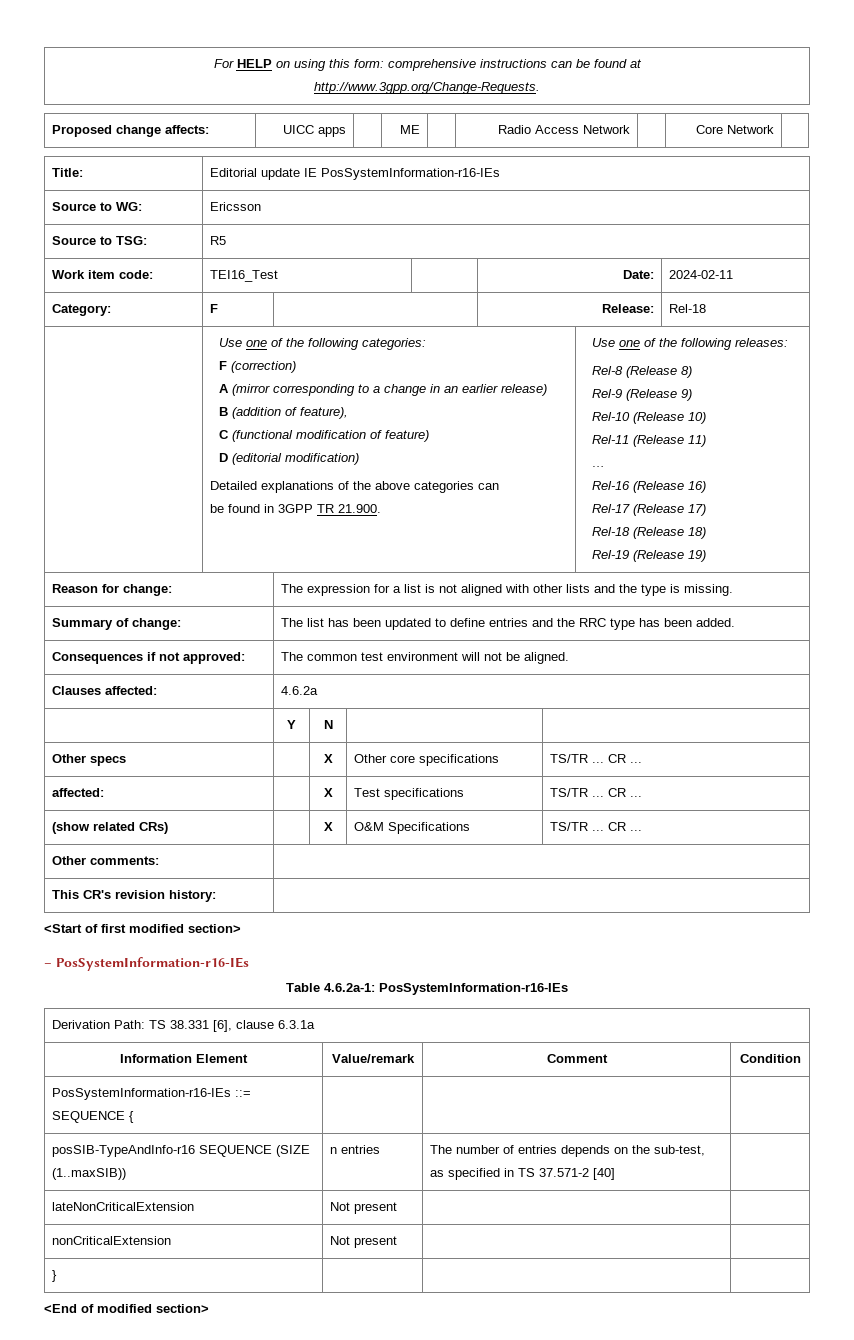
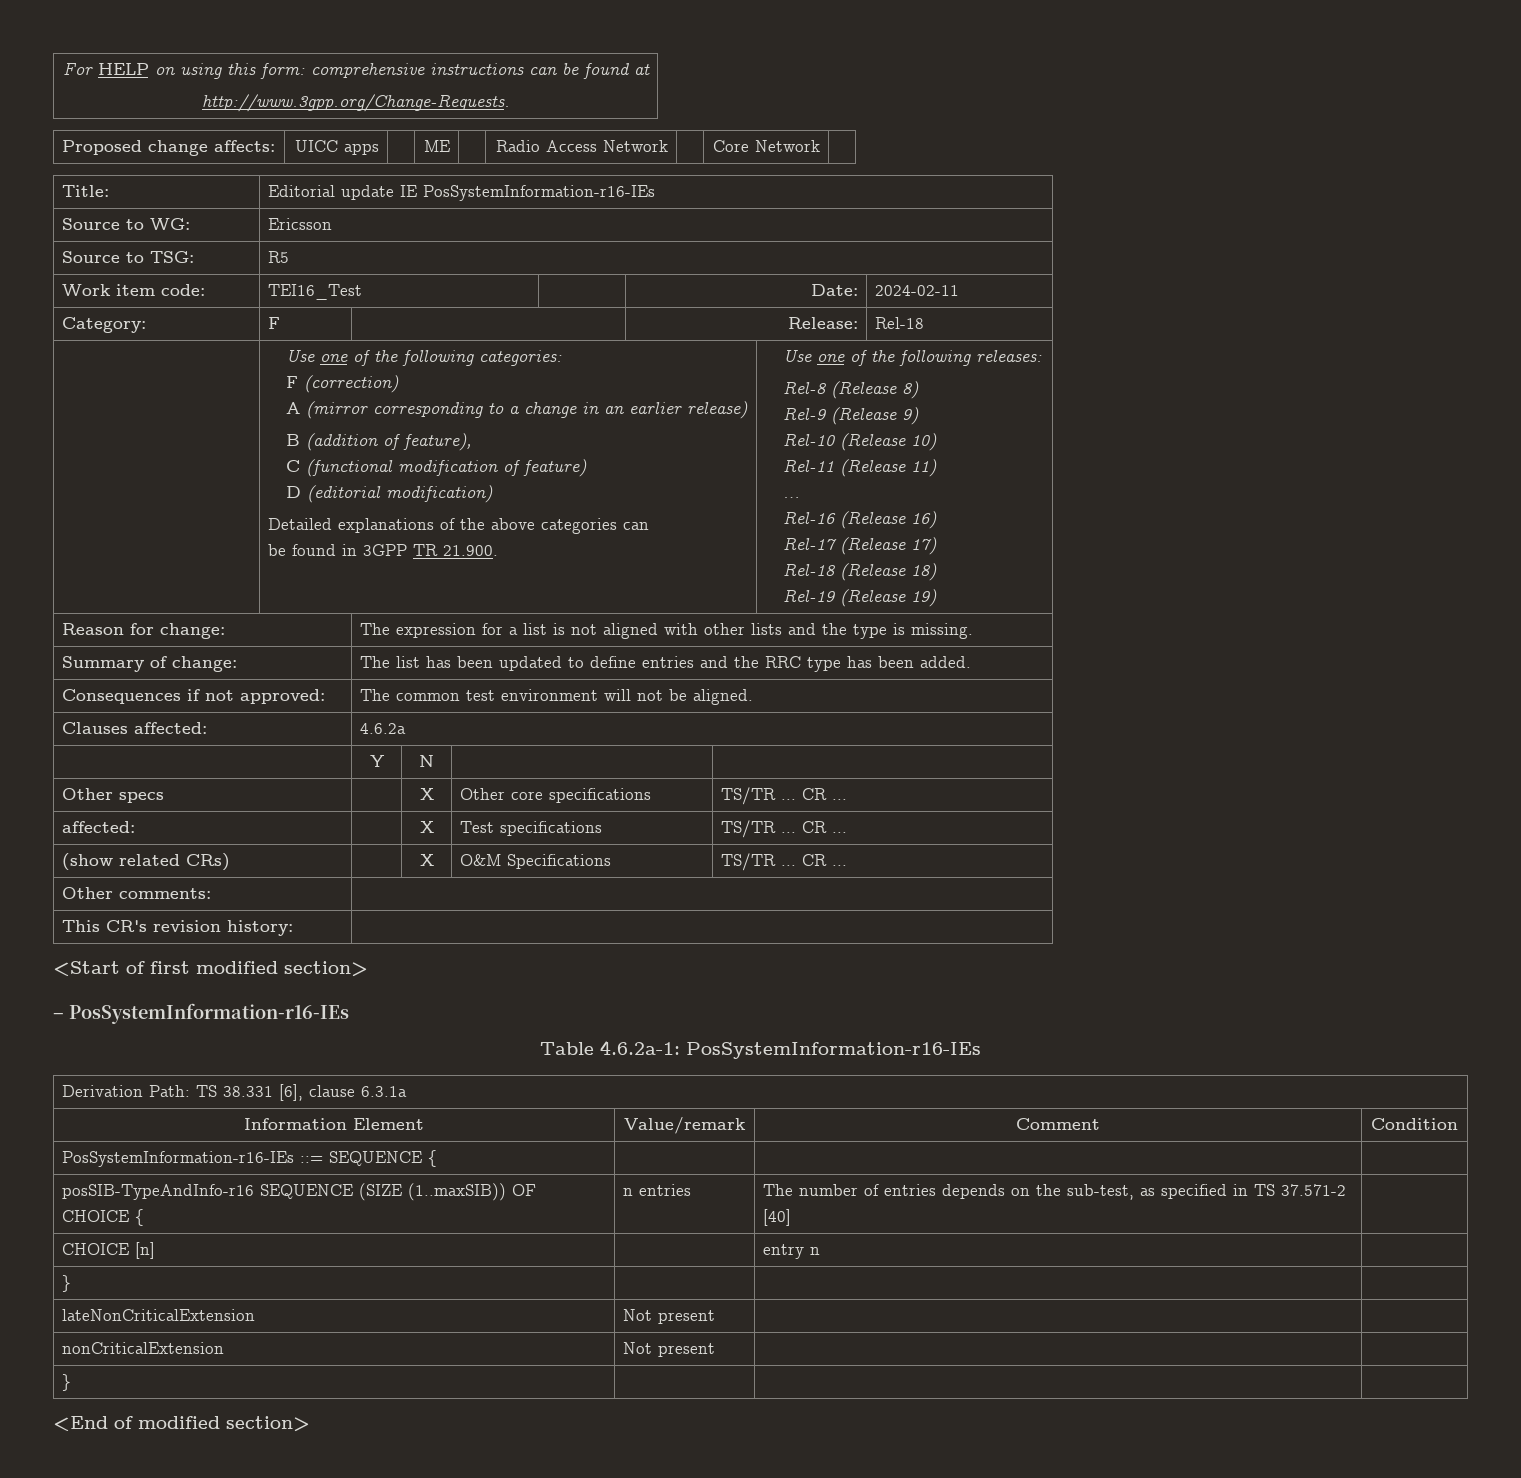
- posSIB-TypeAndInfo-r16 SEQUENCE (SIZE (1..maxSIB)) | n entries | The number of entries depends on the sub-test, as specified in TS 37.571-2 [40] |
+ posSIB-TypeAndInfo-r16 SEQUENCE (SIZE (1..maxSIB)) OF CHOICE { | n entries | The number of entries depends on the sub-test, as specified in TS 37.571-2 [40] |
+ CHOICE [n] | | entry n |
+ } | | |

